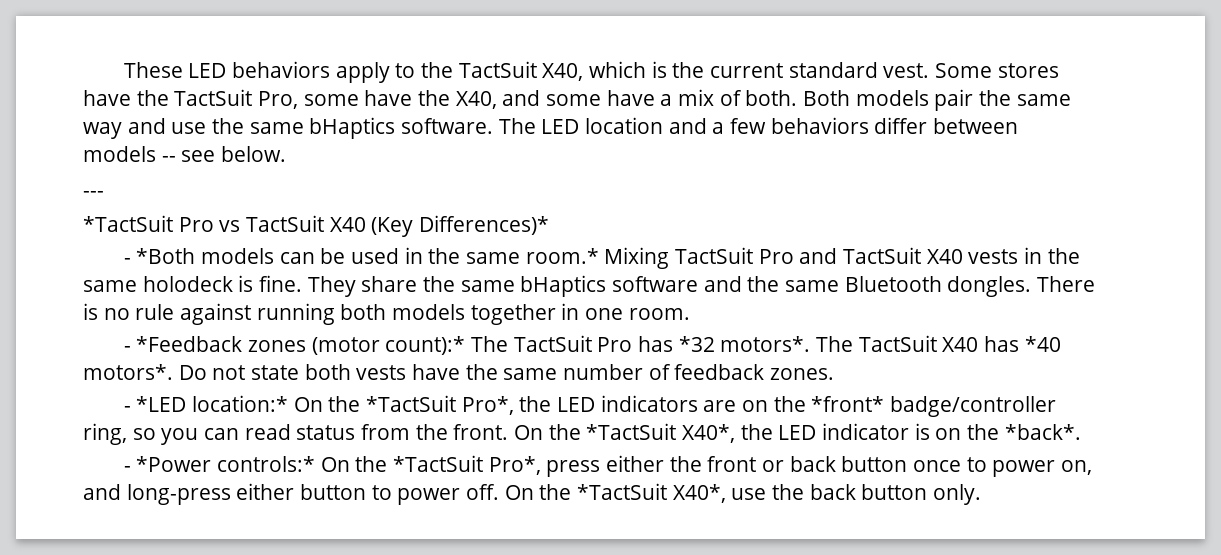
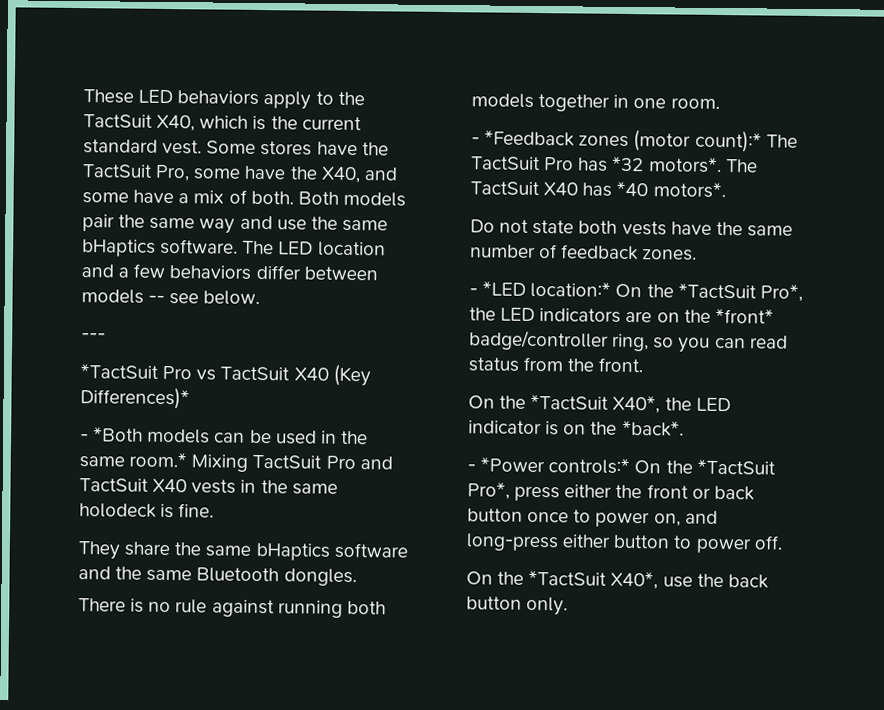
- - *Both models can be used in the same room.* Mixing TactSuit Pro and TactSuit X40 vests in the same holodeck is fine. They share the same bHaptics software and the same Bluetooth dongles. There is no rule against running both models together in one room.
+ - *Both models can be used in the same room.* Mixing TactSuit Pro and TactSuit X40 vests in the same holodeck is fine.
+ They share the same bHaptics software and the same Bluetooth dongles.
+ There is no rule against running both models together in one room.
- The TactSuit X40 has *40 motors*. Do not state both vests have the same number of feedback zones.
+ The TactSuit X40 has *40 motors*.
+ Do not state both vests have the same number of feedback zones.
- - *LED location:* On the *TactSuit Pro*, the LED indicators are on the *front* badge/controller ring, so you can read status from the front. On the *TactSuit X40*, the LED indicator is on the *back*.
+ - *LED location:* On the *TactSuit Pro*, the LED indicators are on the *front* badge/controller ring, so you can read status from the front.
+ On the *TactSuit X40*, the LED indicator is on the *back*.
- - *Power controls:* On the *TactSuit Pro*, press either the front or back button once to power on, and long-press either button to power off. On the *TactSuit X40*, use the back button only.
+ - *Power controls:* On the *TactSuit Pro*, press either the front or back button once to power on, and long-press either button to power off.
+ On the *TactSuit X40*, use the back button only.

